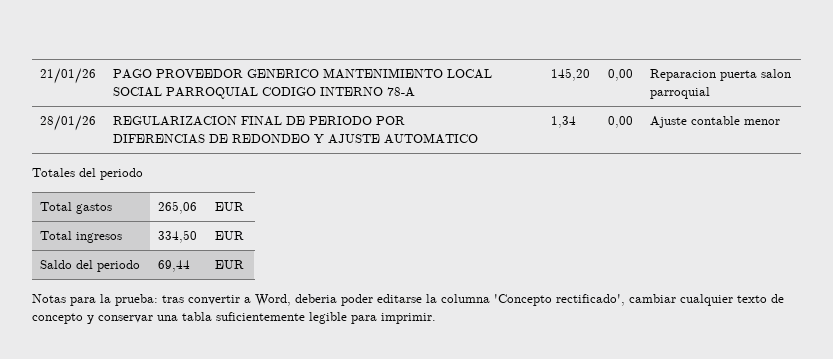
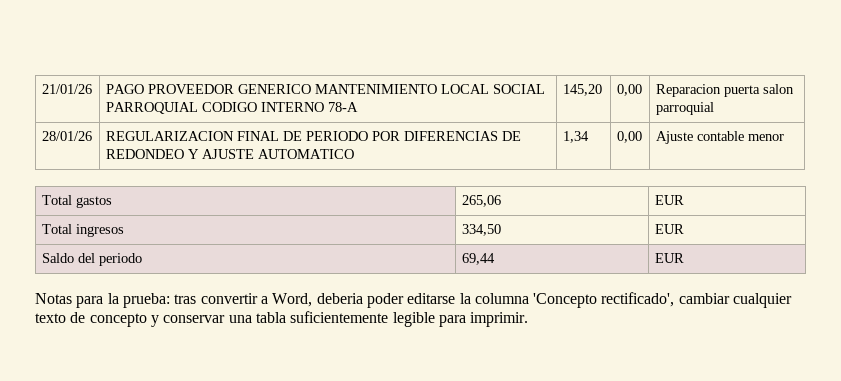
- 28/01/26 | REGULARIZACION FINAL DE PERIODO POR
- DIFERENCIAS DE REDONDEO Y AJUSTE AUTOMATICO | 1,34 | 0,00 | Ajuste contable menor
+ 28/01/26 | REGULARIZACION FINAL DE PERIODO POR DIFERENCIAS DE REDONDEO Y AJUSTE AUTOMATICO | 1,34 | 0,00 | Ajuste contable menor
- Totales del periodo

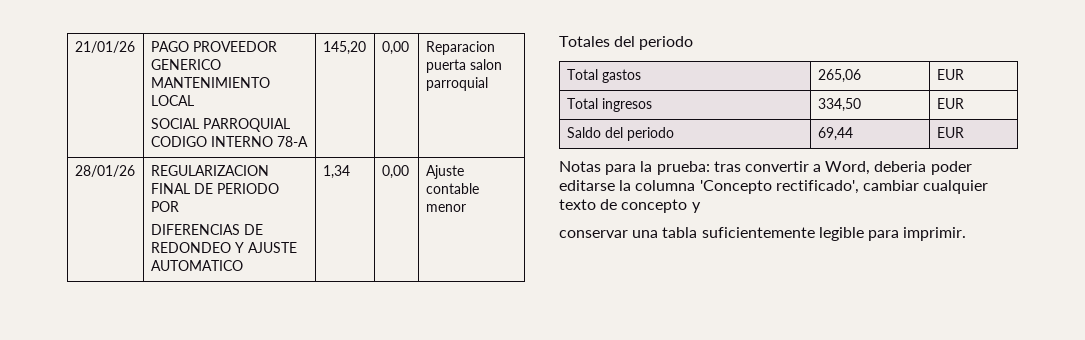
- 21/01/26 | PAGO PROVEEDOR GENERICO MANTENIMIENTO LOCAL SOCIAL PARROQUIAL CODIGO INTERNO 78-A | 145,20 | 0,00 | Reparacion puerta salon parroquial
+ 21/01/26 | PAGO PROVEEDOR GENERICO MANTENIMIENTO LOCAL
+ SOCIAL PARROQUIAL CODIGO INTERNO 78-A | 145,20 | 0,00 | Reparacion puerta salon parroquial
- 28/01/26 | REGULARIZACION FINAL DE PERIODO POR DIFERENCIAS DE REDONDEO Y AJUSTE AUTOMATICO | 1,34 | 0,00 | Ajuste contable menor
+ 28/01/26 | REGULARIZACION FINAL DE PERIODO POR
+ DIFERENCIAS DE REDONDEO Y AJUSTE AUTOMATICO | 1,34 | 0,00 | Ajuste contable menor
+ Totales del periodo
- Notas para la prueba: tras convertir a Word, deberia poder editarse la columna 'Concepto rectificado', cambiar cualquier texto de concepto y conservar una tabla suficientemente legible para imprimir.
+ Notas para la prueba: tras convertir a Word, deberia poder editarse la columna 'Concepto rectificado', cambiar cualquier texto de concepto y
+ conservar una tabla suficientemente legible para imprimir.

